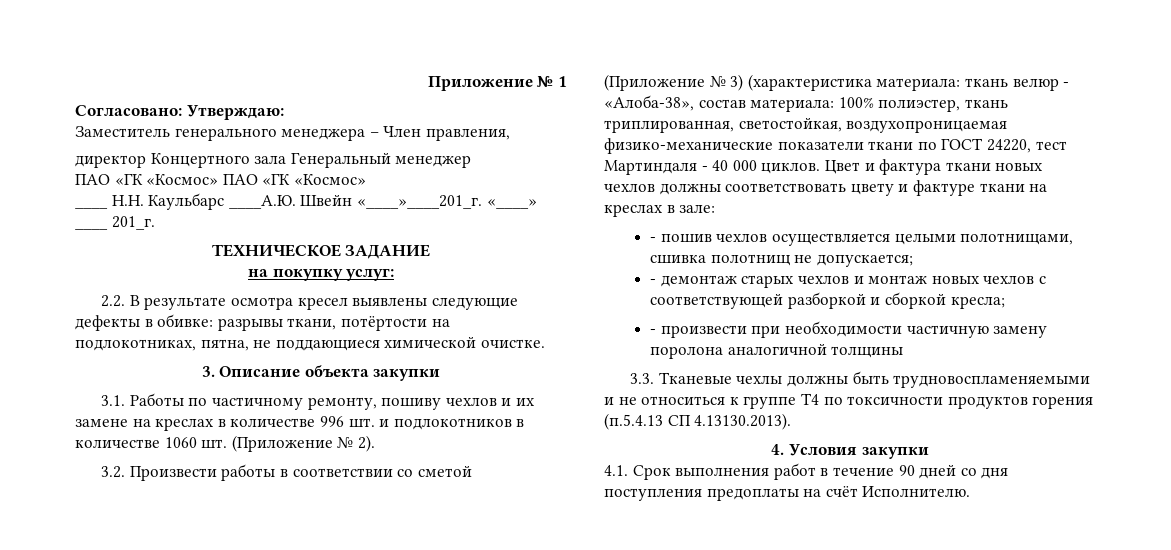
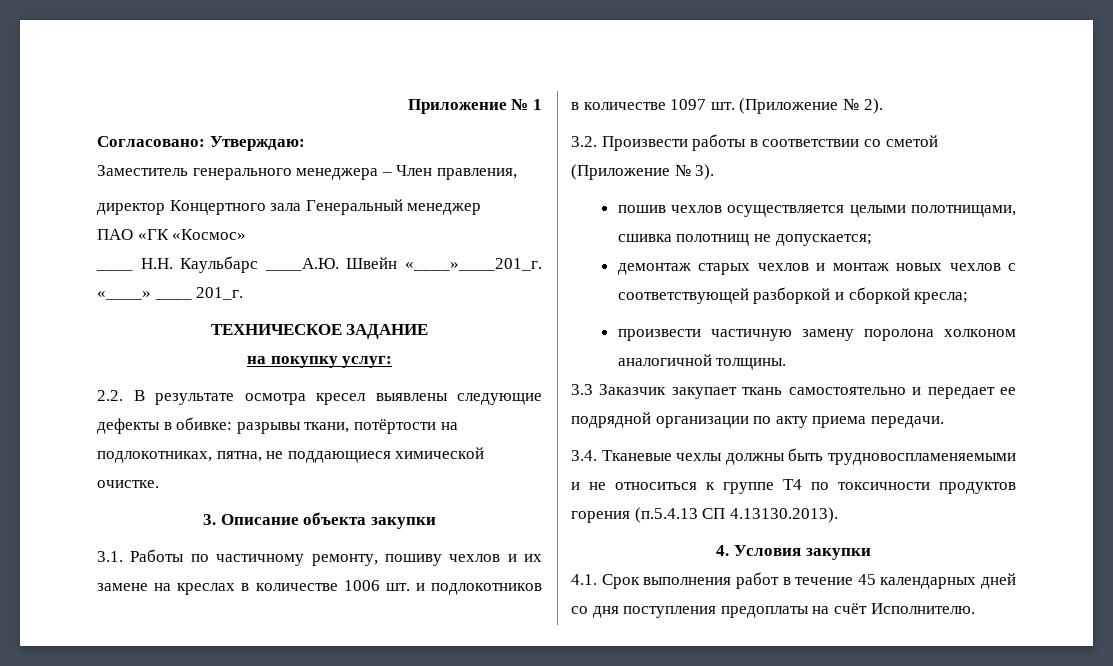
- ПАО «ГК «Космос» ПАО «ГК «Космос»
+ ПАО «ГК «Космос»
- 3.1. Работы по частичному ремонту, пошиву чехлов и их замене на креслах в количестве 996 шт. и подлокотников в количестве 1060 шт.
+ 3.1. Работы по частичному ремонту, пошиву чехлов и их замене на креслах в количестве 1006 шт. и подлокотников в количестве 1097 шт.
- 3.2. Произвести работы в соответствии со сметой (Приложение № 3) (характеристика материала: ткань велюр - «Алоба-38», состав материала: 100% полиэстер, ткань триплированная, светостойкая, воздухопроницаемая физико-механические показатели ткани по ГОСТ 24220, тест Мартиндаля - 40 000 циклов. Цвет и фактура ткани новых чехлов должны соответствовать цвету и фактуре ткани на креслах в зале:
- - пошив чехлов осуществляется целыми полотнищами, сшивка полотнищ не допускается;
+ 3.2. Произвести работы в соответствии со сметой (Приложение № 3).
+ пошив чехлов осуществляется целыми полотнищами, сшивка полотнищ не допускается;
- - демонтаж старых чехлов и монтаж новых чехлов с соответствующей разборкой и сборкой кресла;
+ демонтаж старых чехлов и монтаж новых чехлов с соответствующей разборкой и сборкой кресла;
- - произвести при необходимости частичную замену поролона аналогичной толщины
- 3.3. Тканевые чехлы должны быть трудновоспламеняемыми и не относиться к группе Т4 по токсичности продуктов горения (п.5.4.13 СП 4.13130.2013).
+ произвести частичную замену поролона холконом аналогичной толщины.
+ 3.3 Заказчик закупает ткань самостоятельно и передает ее подрядной организации по акту приема передачи.
+ 3.4. Тканевые чехлы должны быть трудновоспламеняемыми и не относиться к группе Т4 по токсичности продуктов горения (п.5.4.13 СП 4.13130.2013).
- 4.1. Срок выполнения работ в течение 90 дней со дня поступления предоплаты на счёт Исполнителю.
+ 4.1. Срок выполнения работ в течение 45 календарных дней со дня поступления предоплаты на счёт Исполнителю.

